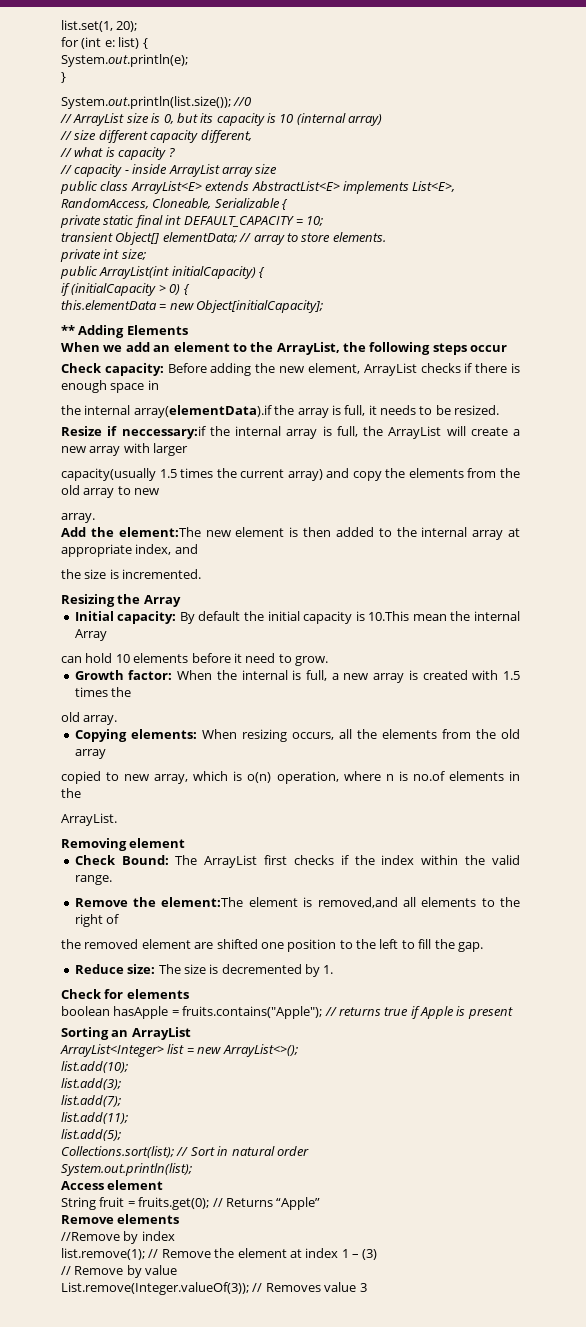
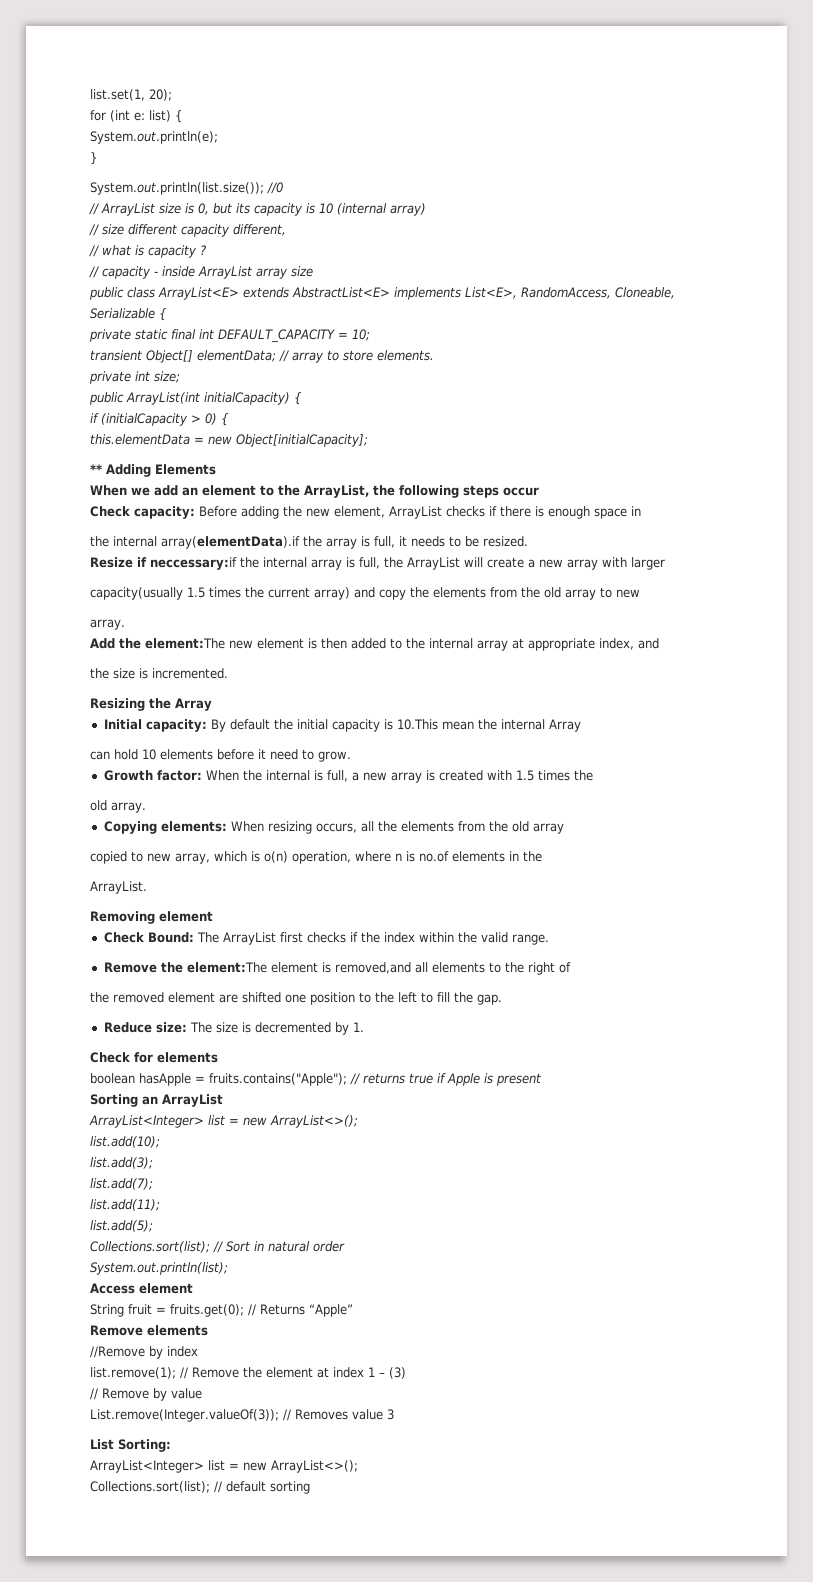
+ List Sorting:
+ ArrayList<Integer> list = new ArrayList<>();
+ Collections.sort(list); // default sorting

